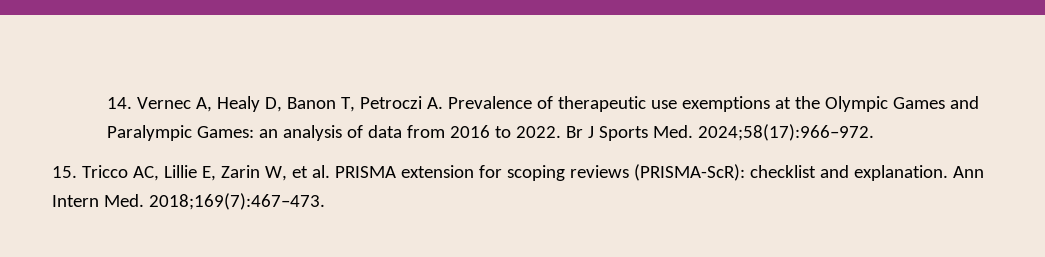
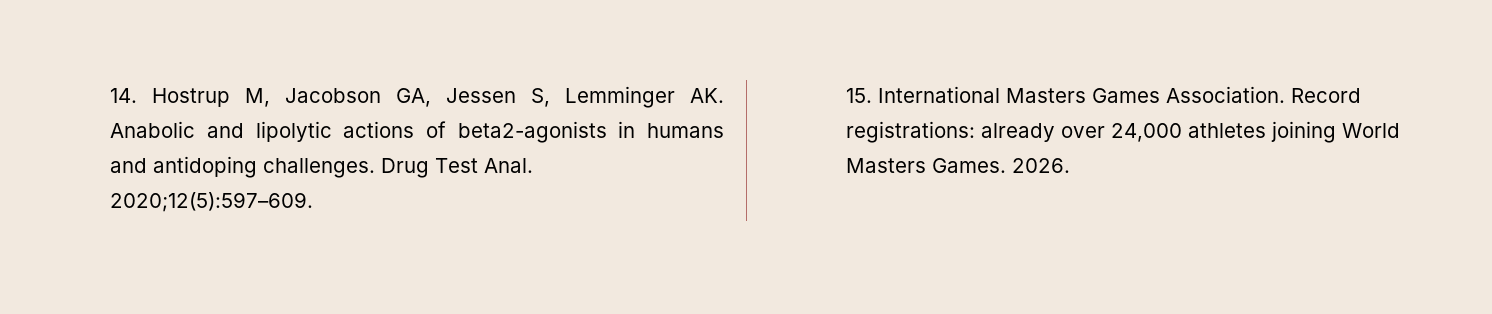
- 14. Vernec A, Healy D, Banon T, Petroczi A. Prevalence of therapeutic use exemptions at the Olympic Games and Paralympic Games: an analysis of data from 2016 to 2022. Br J Sports Med. 2024;58(17):966–972.
- 15. Tricco AC, Lillie E, Zarin W, et al. PRISMA extension for scoping reviews (PRISMA-ScR): checklist and explanation. Ann Intern Med. 2018;169(7):467–473.
+ 14. Hostrup M, Jacobson GA, Jessen S, Lemminger AK. Anabolic and lipolytic actions of beta2-agonists in humans and antidoping challenges. Drug Test Anal. 2020;12(5):597–609.
+ 15. International Masters Games Association. Record registrations: already over 24,000 athletes joining World Masters Games. 2026.

